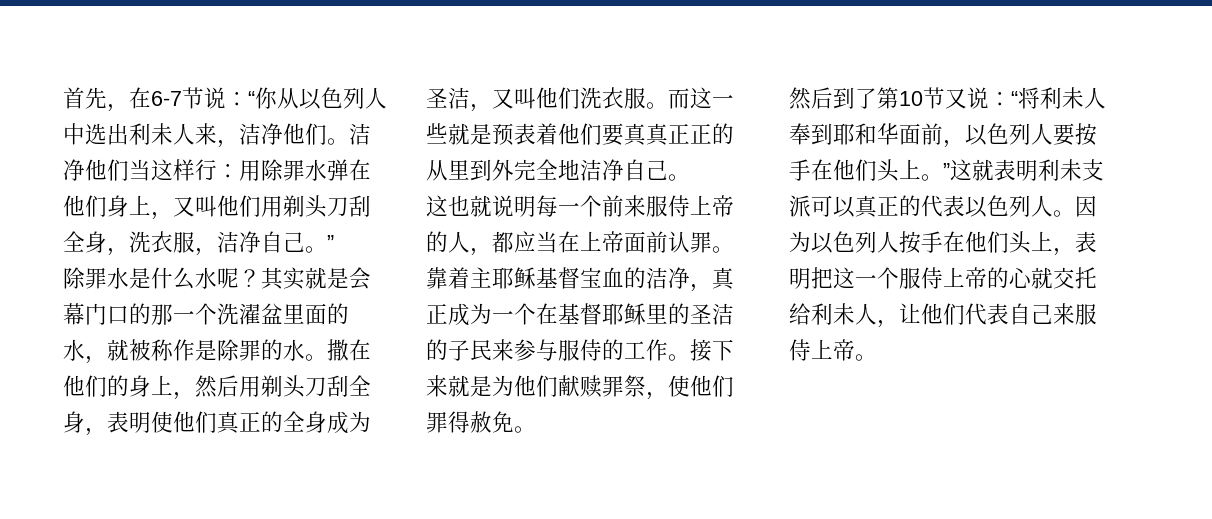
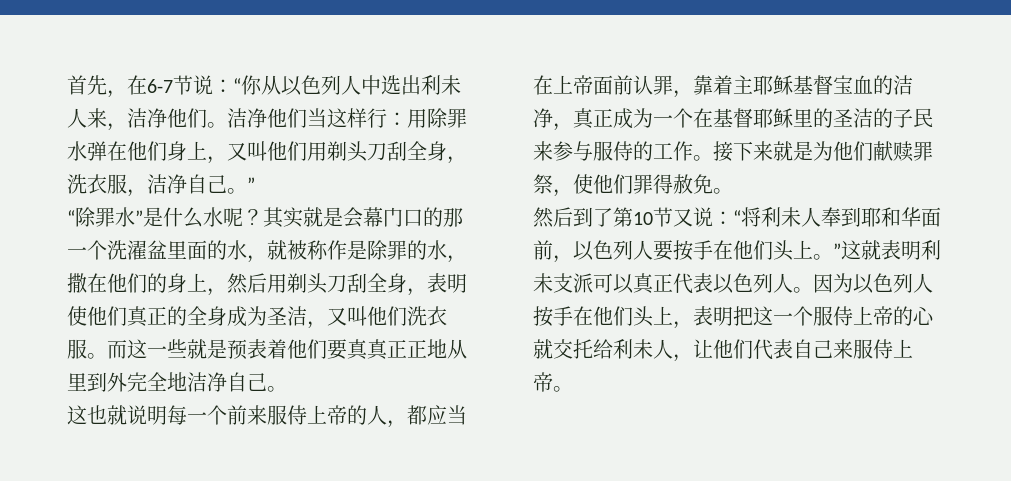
- 除罪水是什么水呢？
+ “除罪水”是什么水呢？
- 其实就是会幕门口的那一个洗濯盆里面的水，就被称作是除罪的水。撒在他们的身上，然后用剃头刀刮全身，表明使他们真正的全身成为圣洁，又叫他们洗衣服。
+ 其实就是会幕门口的那一个洗濯盆里面的水，就被称作是除罪的水，撒在他们的身上，然后用剃头刀刮全身，表明使他们真正的全身成为圣洁，又叫他们洗衣服。
- 而这一些就是预表着他们要真真正正的从里到外完全地洁净自己。
+ 而这一些就是预表着他们要真真正正地从里到外完全地洁净自己。
- 这也就说明每一个前来服侍上帝的人，都应当在上帝面前认罪。靠着主耶稣基督宝血的洁净，真正成为一个在基督耶稣里的圣洁的子民来参与服侍的工作。
+ 这也就说明每一个前来服侍上帝的人，都应当在上帝面前认罪，靠着主耶稣基督宝血的洁净，真正成为一个在基督耶稣里的圣洁的子民来参与服侍的工作。
- 然后到了第10节又说：“将利未人奉到耶和华面前，以色列人要按手在他们头上。”这就表明利未支派可以真正的代表以色列人。
+ 然后到了第10节又说：“将利未人奉到耶和华面前，以色列人要按手在他们头上。”这就表明利未支派可以真正代表以色列人。

